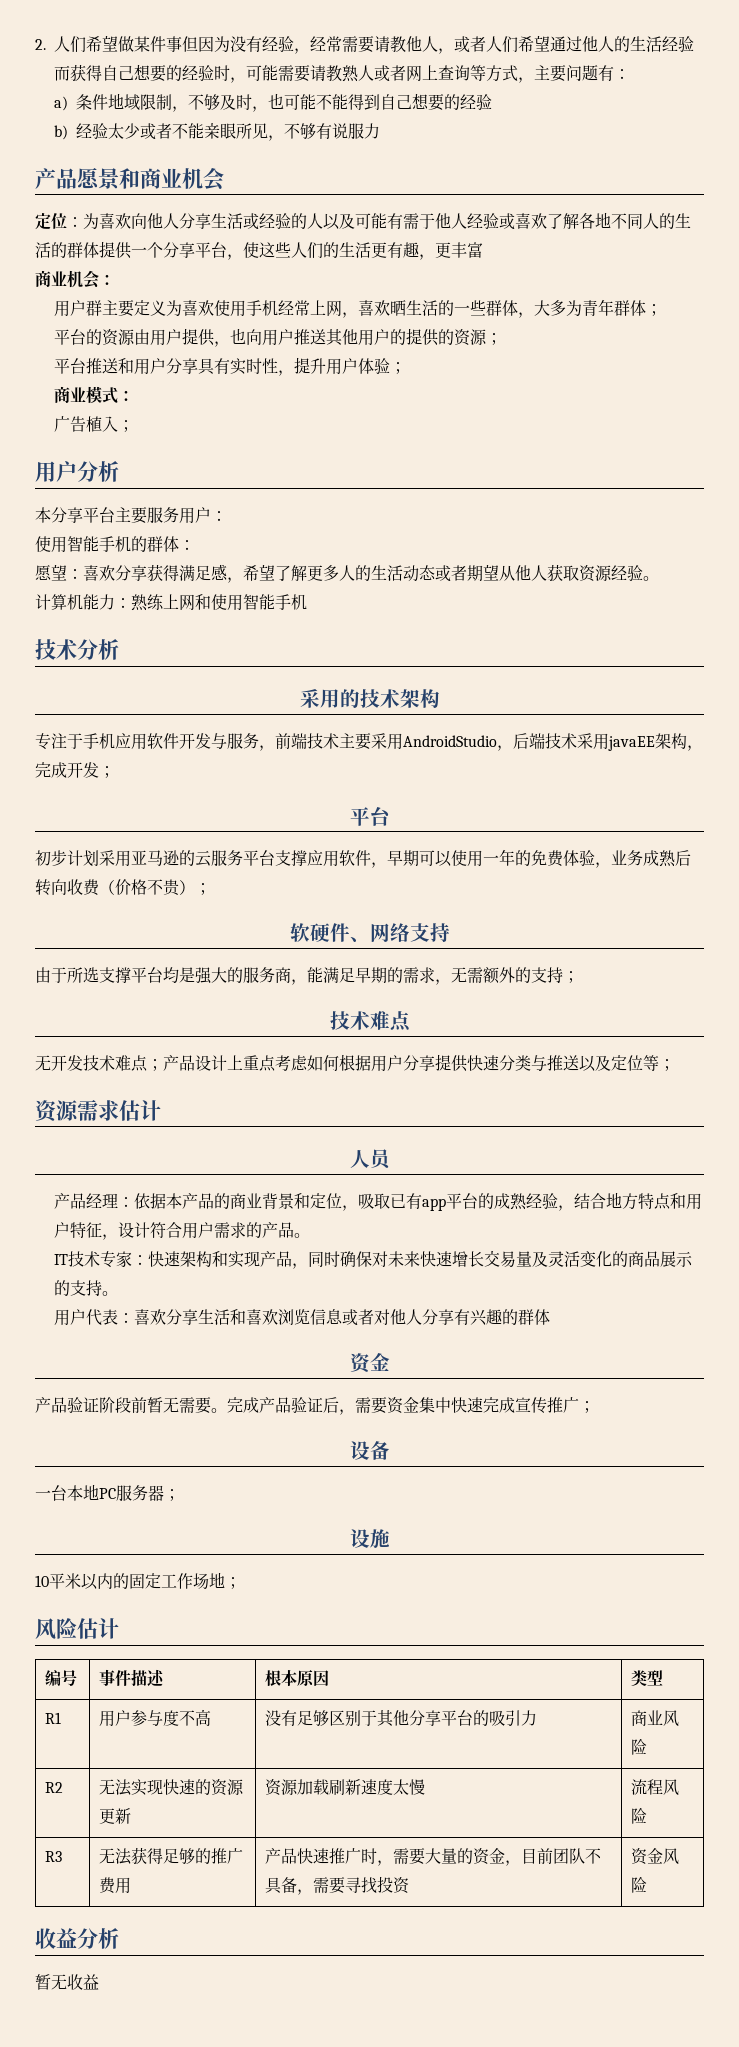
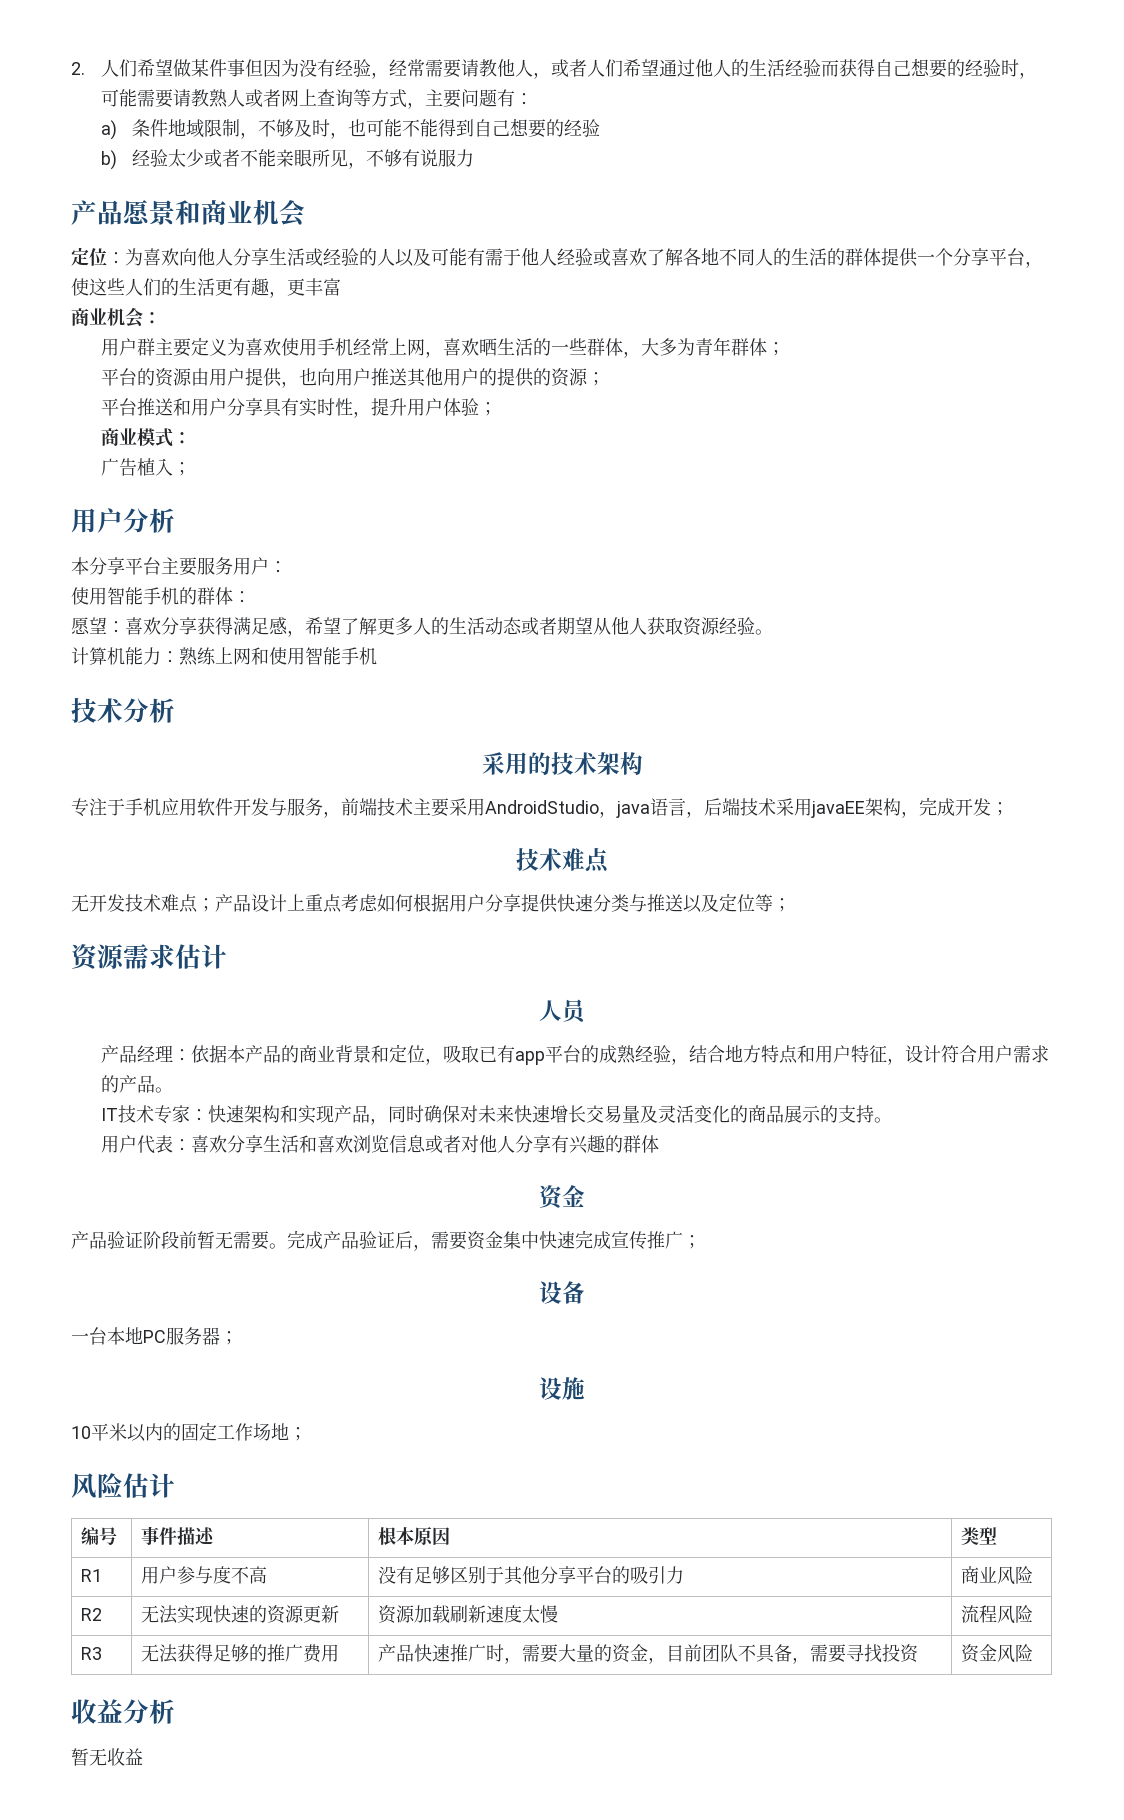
- 专注于手机应用软件开发与服务，前端技术主要采用AndroidStudio，后端技术采用javaEE架构，完成开发；
- 平台
- 初步计划采用亚马逊的云服务平台支撑应用软件，早期可以使用一年的免费体验，业务成熟后转向收费（价格不贵）；
- 软硬件、网络支持
- 由于所选支撑平台均是强大的服务商，能满足早期的需求，无需额外的支持；
+ 专注于手机应用软件开发与服务，前端技术主要采用AndroidStudio，java语言，后端技术采用javaEE架构，完成开发；

